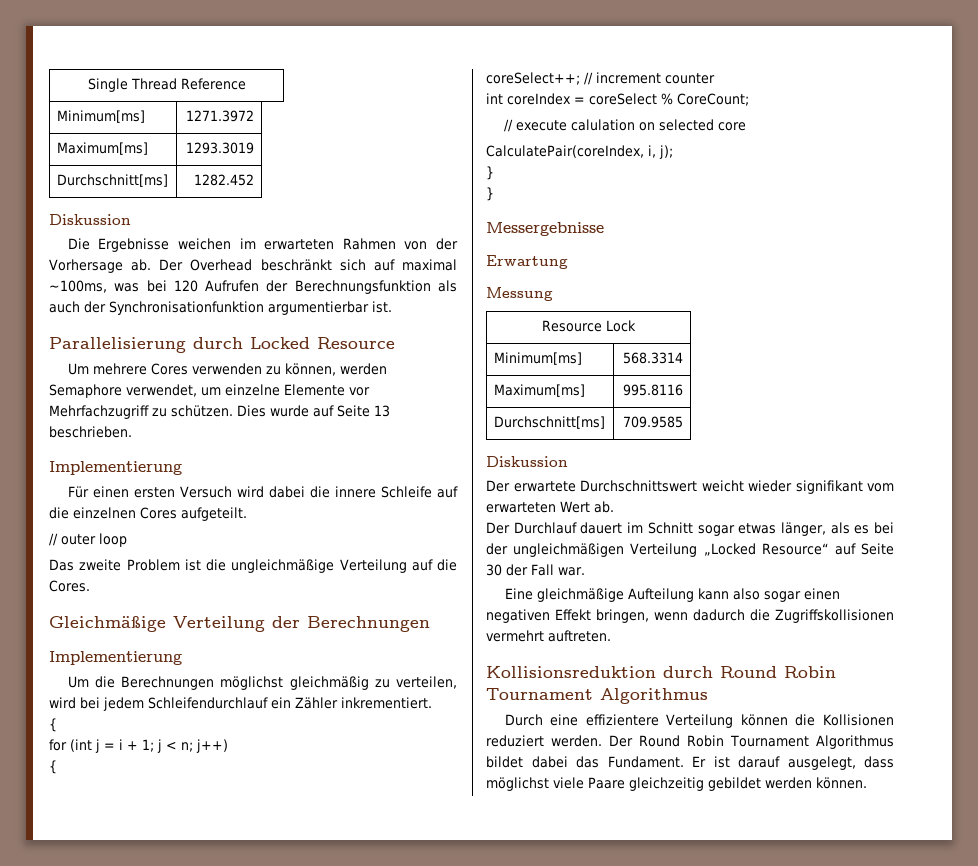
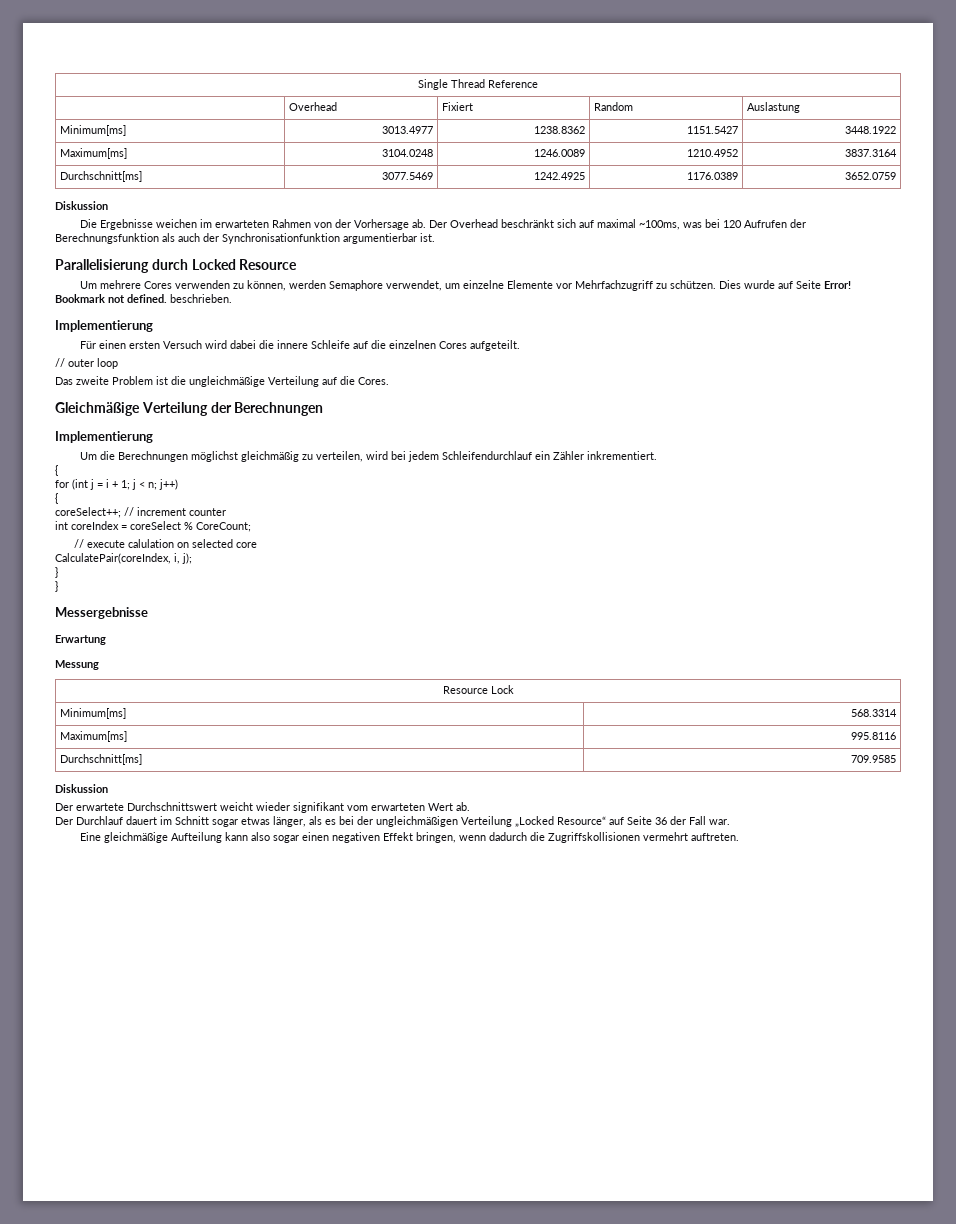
- Minimum[ms] | 1271.3972
- Maximum[ms] | 1293.3019
- Durchschnitt[ms] | 1282.452
+ | Overhead | Fixiert | Random | Auslastung
+ Minimum[ms] | 3013.4977 | 1238.8362 | 1151.5427 | 3448.1922
+ Maximum[ms] | 3104.0248 | 1246.0089 | 1210.4952 | 3837.3164
+ Durchschnitt[ms] | 3077.5469 | 1242.4925 | 1176.0389 | 3652.0759
- Dies wurde auf Seite 13 beschrieben.
+ Dies wurde auf Seite Error! Bookmark not defined. beschrieben.
- Der Durchlauf dauert im Schnitt sogar etwas länger, als es bei der ungleichmäßigen Verteilung „Locked Resource“ auf Seite 30 der Fall war.
+ Der Durchlauf dauert im Schnitt sogar etwas länger, als es bei der ungleichmäßigen Verteilung „Locked Resource“ auf Seite 36 der Fall war.
- Kollisionsreduktion durch Round Robin Tournament Algorithmus
- Durch eine effizientere Verteilung können die Kollisionen reduziert werden. Der Round Robin Tournament Algorithmus bildet dabei das Fundament. Er ist darauf ausgelegt, dass möglichst viele Paare gleichzeitig gebildet werden können.

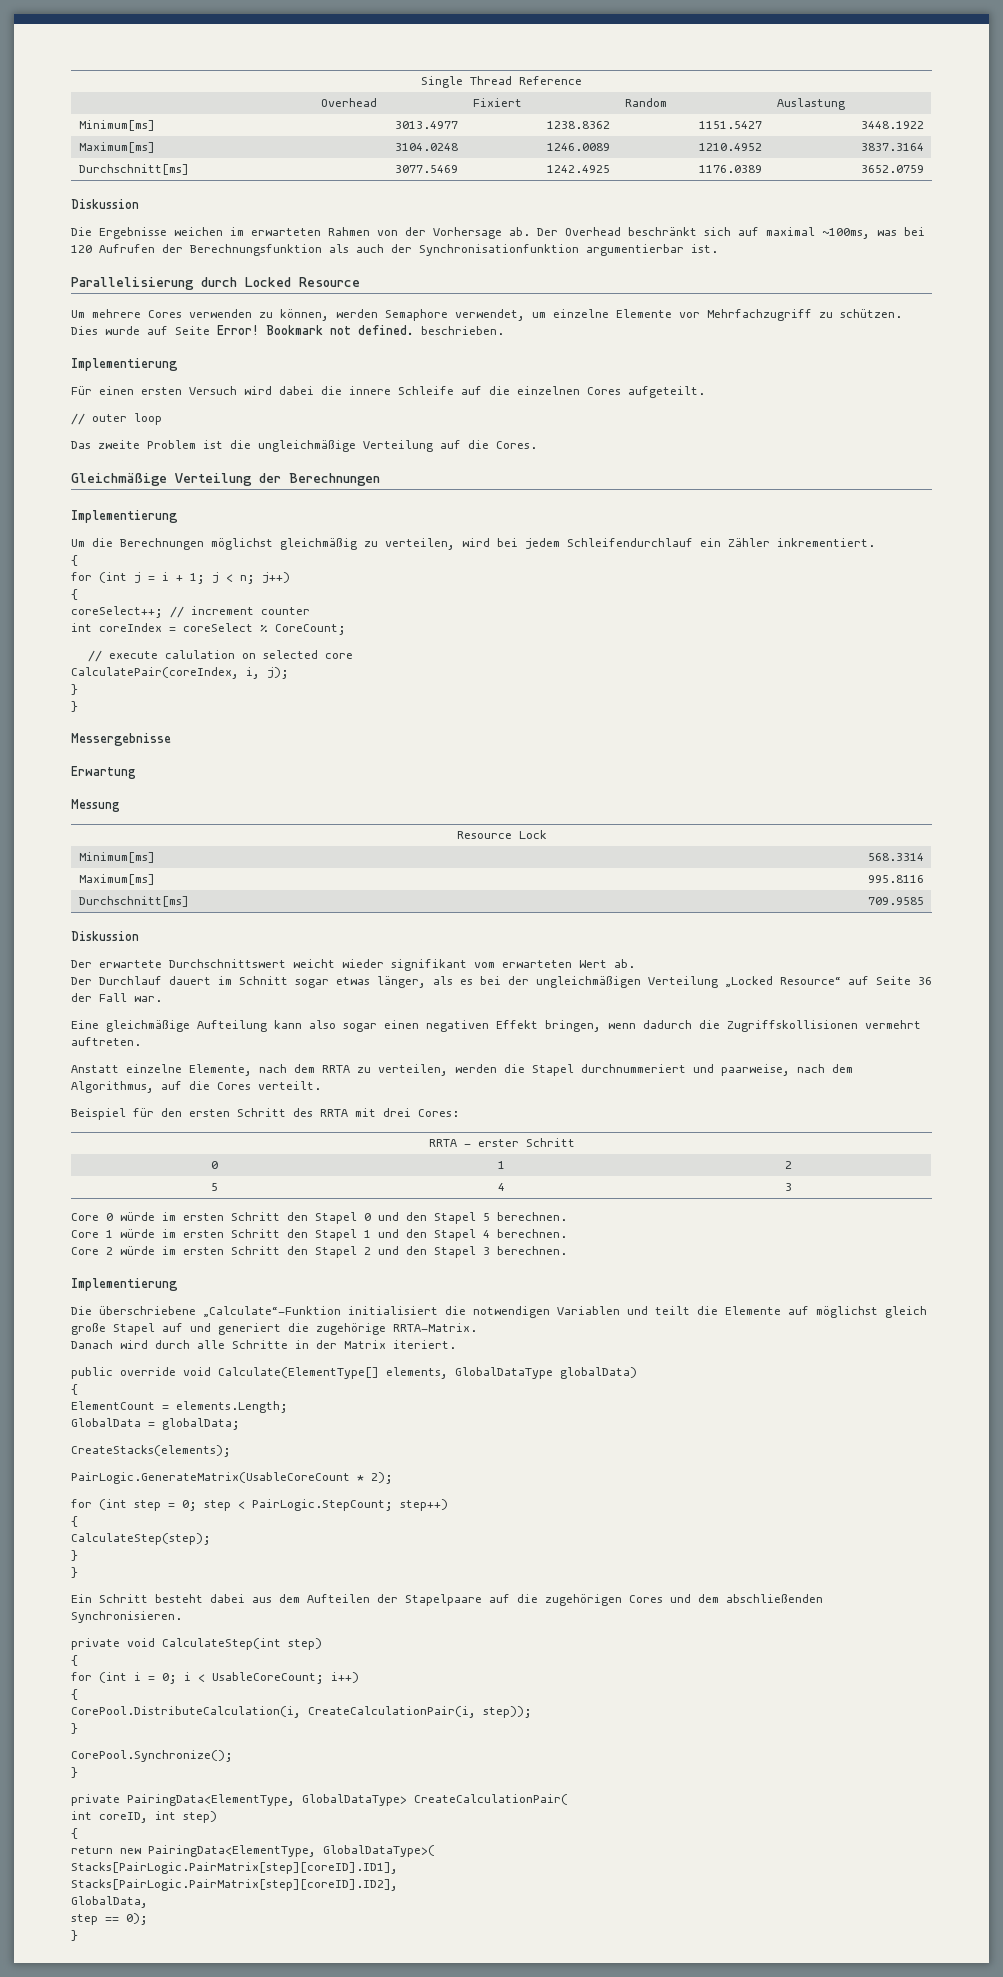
+ Anstatt einzelne Elemente, nach dem RRTA zu verteilen, werden die Stapel durchnummeriert und paarweise, nach dem Algorithmus, auf die Cores verteilt.
+ Beispiel für den ersten Schritt des RRTA mit drei Cores:
+ RRTA - erster Schritt
+ 0 | 1 | 2
+ 5 | 4 | 3
+ Core 0 würde im ersten Schritt den Stapel 0 und den Stapel 5 berechnen.
+ Core 1 würde im ersten Schritt den Stapel 1 und den Stapel 4 berechnen.
+ Core 2 würde im ersten Schritt den Stapel 2 und den Stapel 3 berechnen.
+ Implementierung
+ Die überschriebene „Calculate“-Funktion initialisiert die notwendigen Variablen und teilt die Elemente auf möglichst gleich große Stapel auf und generiert die zugehörige RRTA-Matrix.
+ Danach wird durch alle Schritte in der Matrix iteriert.
+ public override void Calculate(ElementType[] elements, GlobalDataType globalData)
+ {
+ ElementCount = elements.Length;
+ GlobalData = globalData;
+ CreateStacks(elements);
+ PairLogic.GenerateMatrix(UsableCoreCount * 2);
+ for (int step = 0; step < PairLogic.StepCount; step++)
+ {
+ CalculateStep(step);
+ }
+ }
+ Ein Schritt besteht dabei aus dem Aufteilen der Stapelpaare auf die zugehörigen Cores und dem abschließenden Synchronisieren.
+ private void CalculateStep(int step)
+ {
+ for (int i = 0; i < UsableCoreCount; i++)
+ {
+ CorePool.DistributeCalculation(i, CreateCalculationPair(i, step));
+ }
+ CorePool.Synchronize();
+ }
+ private PairingData<ElementType, GlobalDataType> CreateCalculationPair(
+ int coreID, int step)
+ {
+ return new PairingData<ElementType, GlobalDataType>(
+ Stacks[PairLogic.PairMatrix[step][coreID].ID1],
+ Stacks[PairLogic.PairMatrix[step][coreID].ID2],
+ GlobalData,
+ step == 0);
+ }

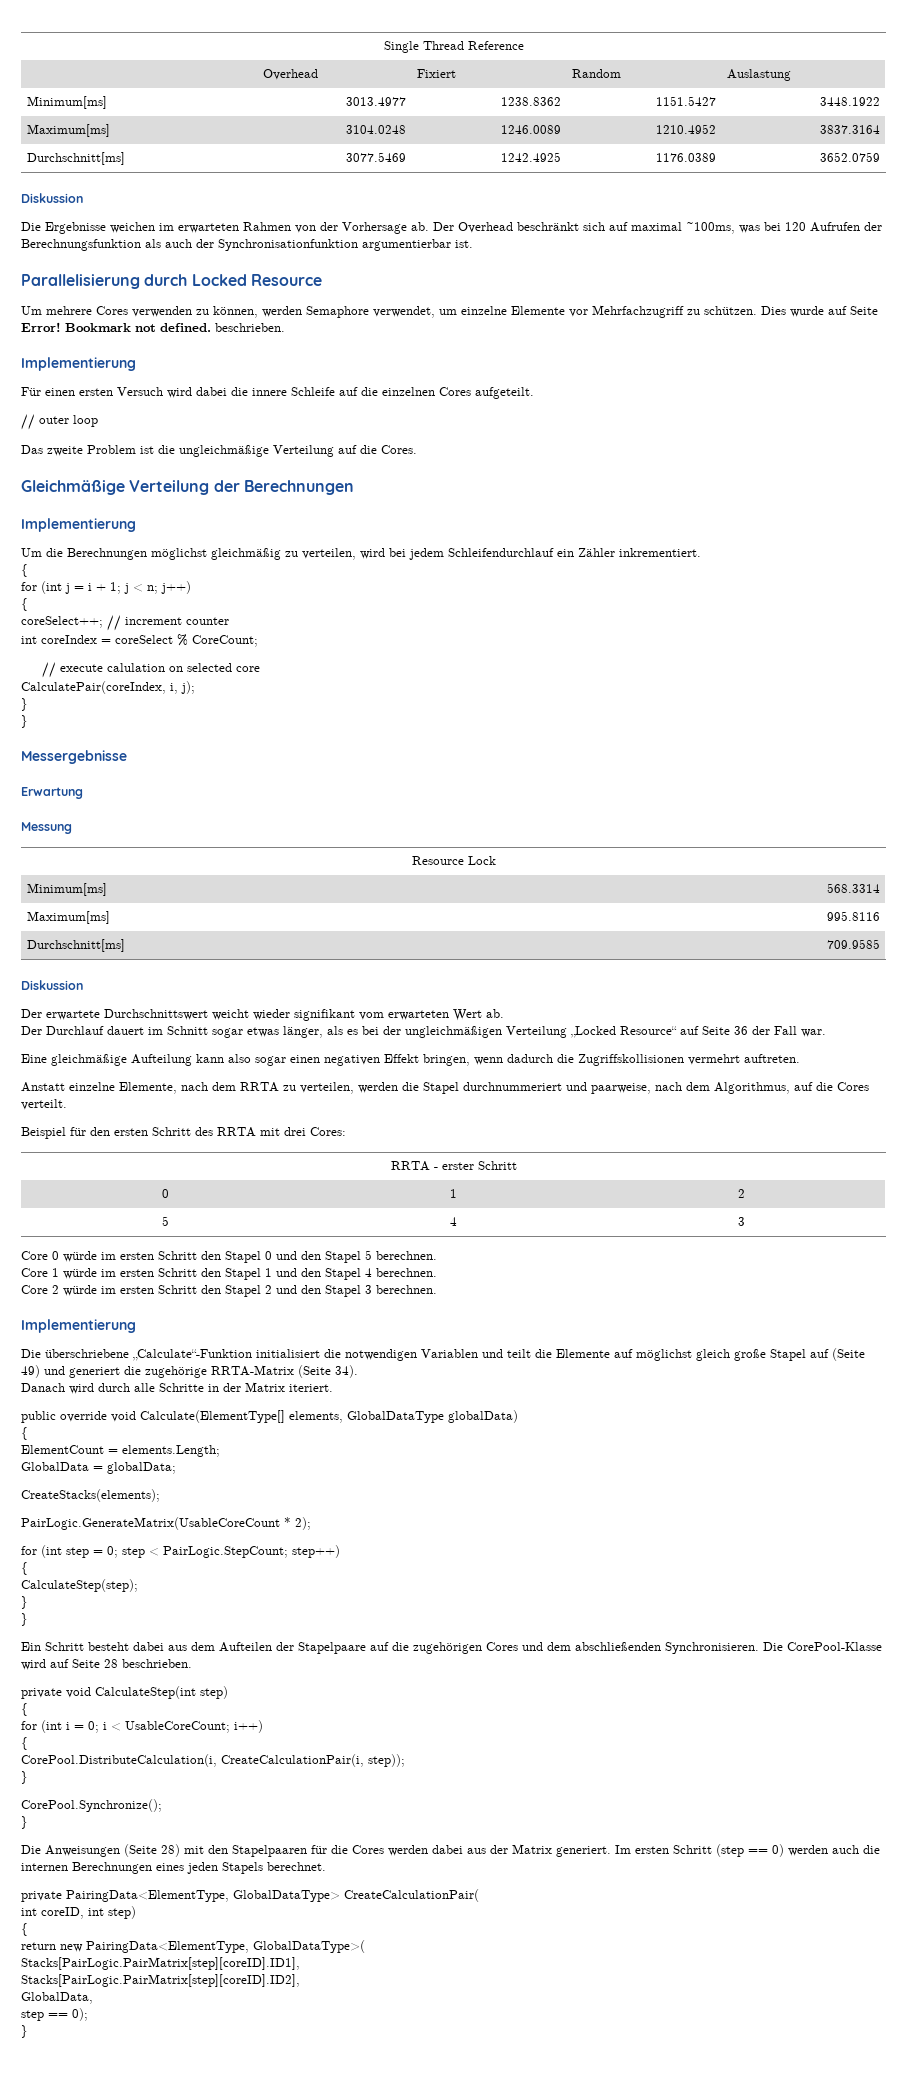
- Die überschriebene „Calculate“-Funktion initialisiert die notwendigen Variablen und teilt die Elemente auf möglichst gleich große Stapel auf und generiert die zugehörige RRTA-Matrix.
+ Die überschriebene „Calculate“-Funktion initialisiert die notwendigen Variablen und teilt die Elemente auf möglichst gleich große Stapel auf (Seite 49) und generiert die zugehörige RRTA-Matrix (Seite 34).
+ Die CorePool-Klasse wird auf Seite 28 beschrieben.
+ Die Anweisungen (Seite 28) mit den Stapelpaaren für die Cores werden dabei aus der Matrix generiert. Im ersten Schritt (step == 0) werden auch die internen Berechnungen eines jeden Stapels berechnet.

